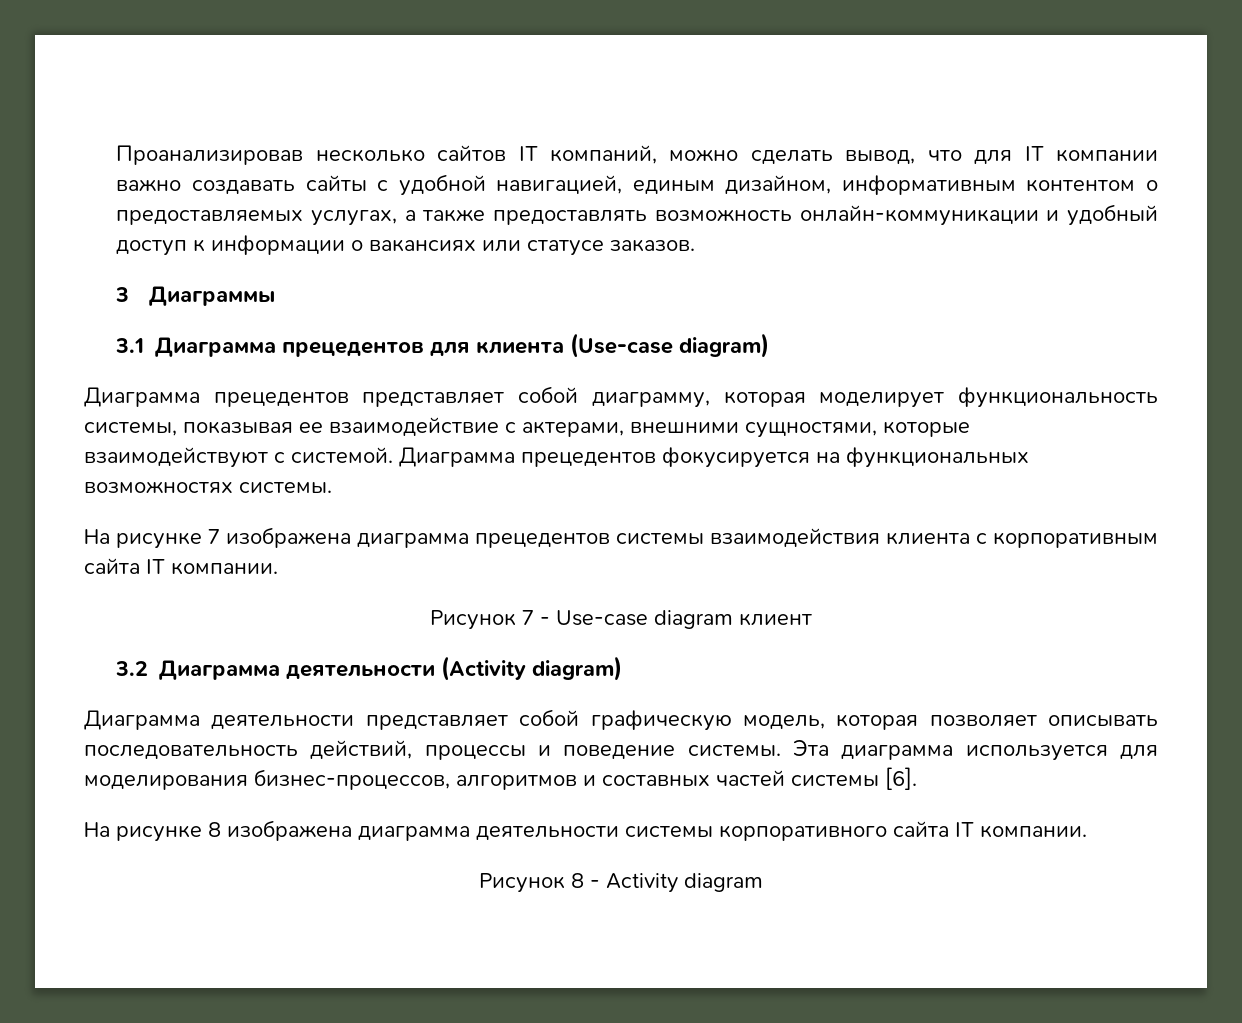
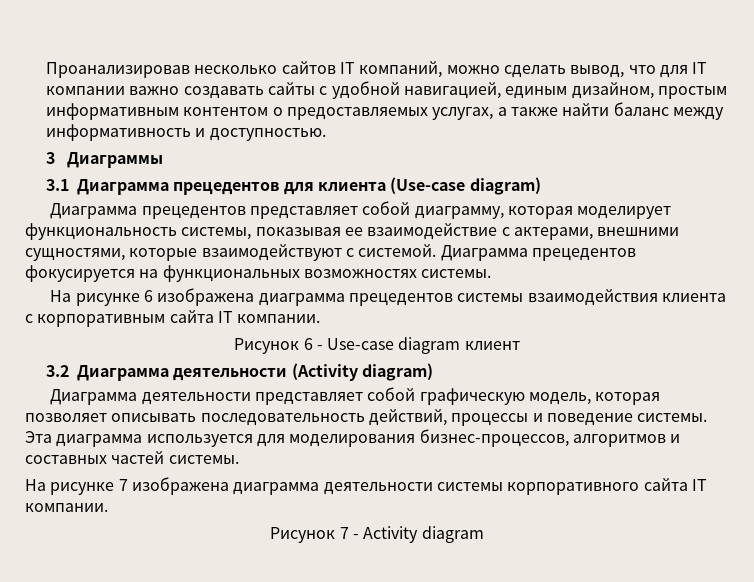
- Проанализировав несколько сайтов IT компаний, можно сделать вывод, что для IT компании важно создавать сайты с удобной навигацией, единым дизайном, информативным контентом о предоставляемых услугах, а также предоставлять возможность онлайн-коммуникации и удобный доступ к информации о вакансиях или статусе заказов.
+ Проанализировав несколько сайтов IT компаний, можно сделать вывод, что для IT компании важно создавать сайты с удобной навигацией, единым дизайном, простым информативным контентом о предоставляемых услугах, а также найти баланс между информативность и доступностью.
- На рисунке 7 изображена диаграмма прецедентов системы взаимодействия клиента с корпоративным сайта IT компании.
+ На рисунке 6 изображена диаграмма прецедентов системы взаимодействия клиента с корпоративным сайта IT компании.
- Рисунок 7 - Use-case diagram клиент
+ Рисунок 6 - Use-case diagram клиент
- Эта диаграмма используется для моделирования бизнес-процессов, алгоритмов и составных частей системы [6].
- На рисунке 8 изображена диаграмма деятельности системы корпоративного сайта IT компании.
+ Эта диаграмма используется для моделирования бизнес-процессов, алгоритмов и составных частей системы.
+ На рисунке 7 изображена диаграмма деятельности системы корпоративного сайта IT компании.
- Рисунок 8 - Activity diagram
+ Рисунок 7 - Activity diagram

